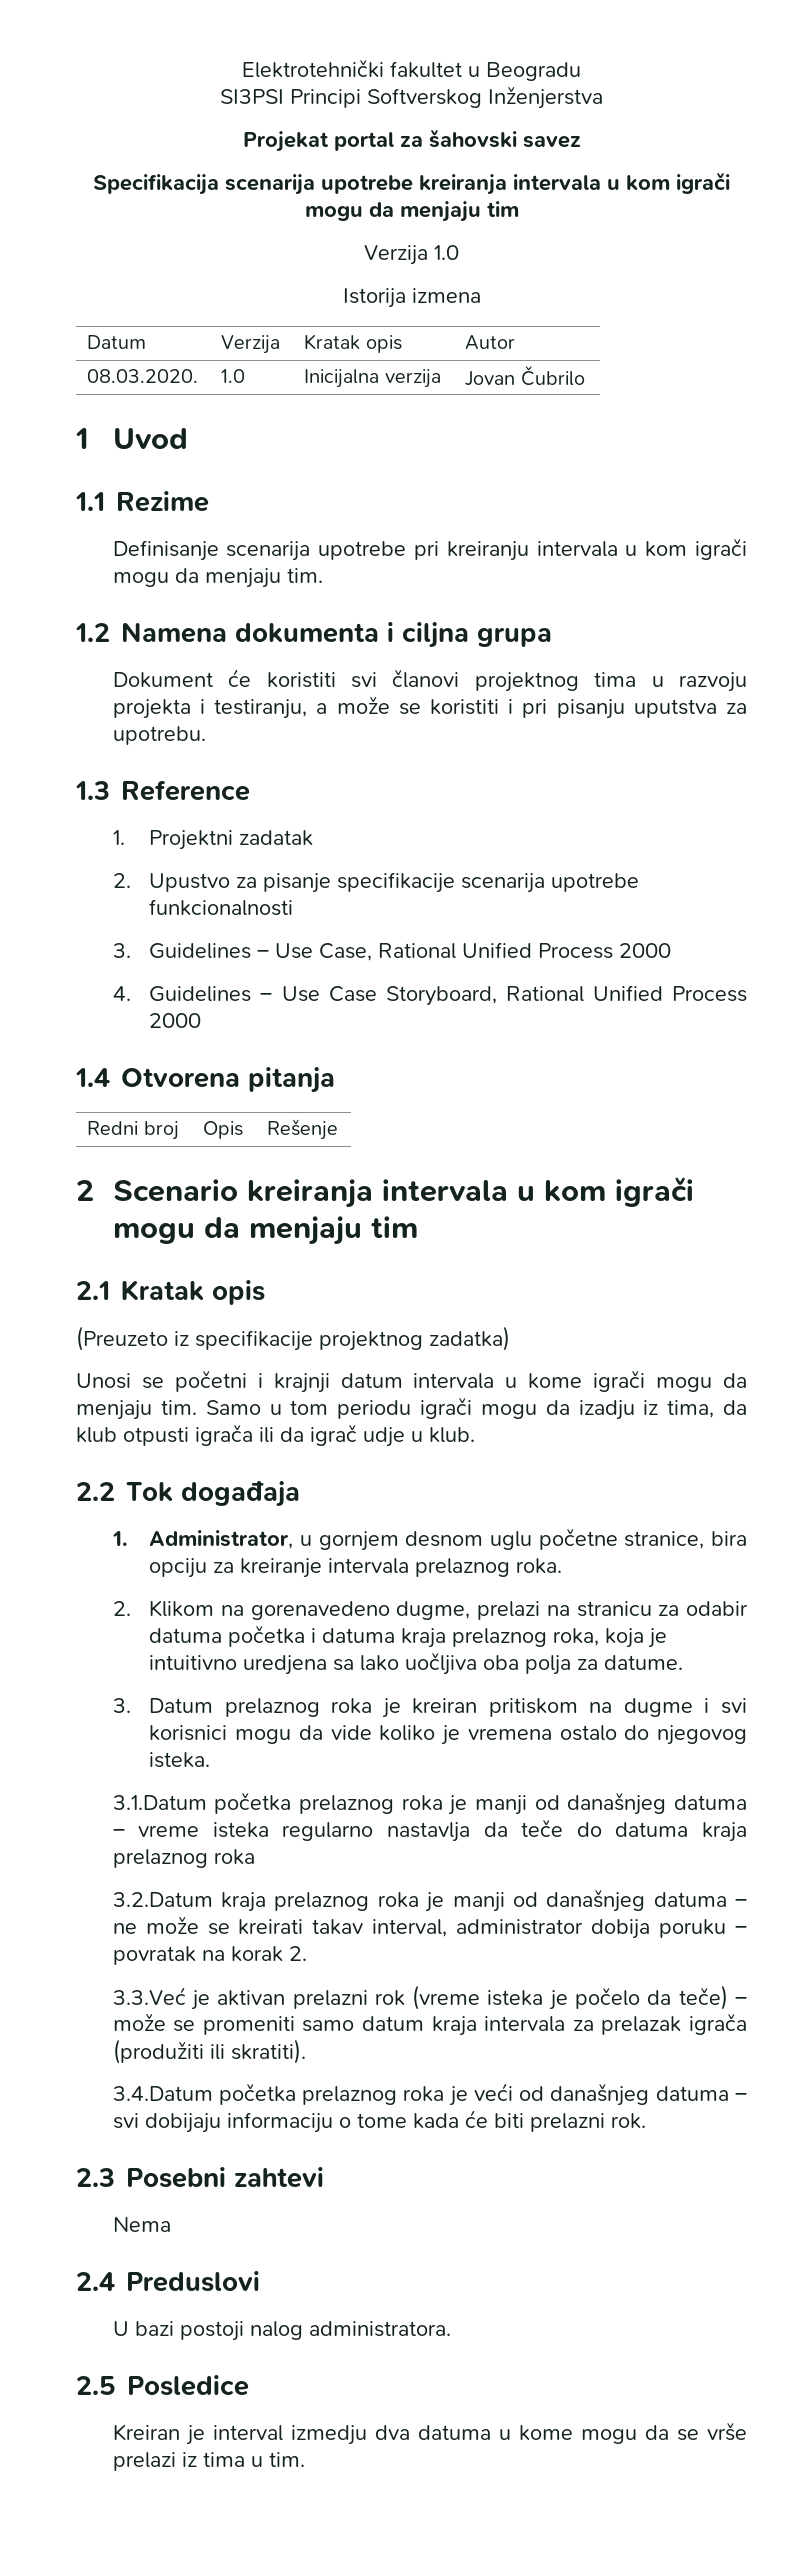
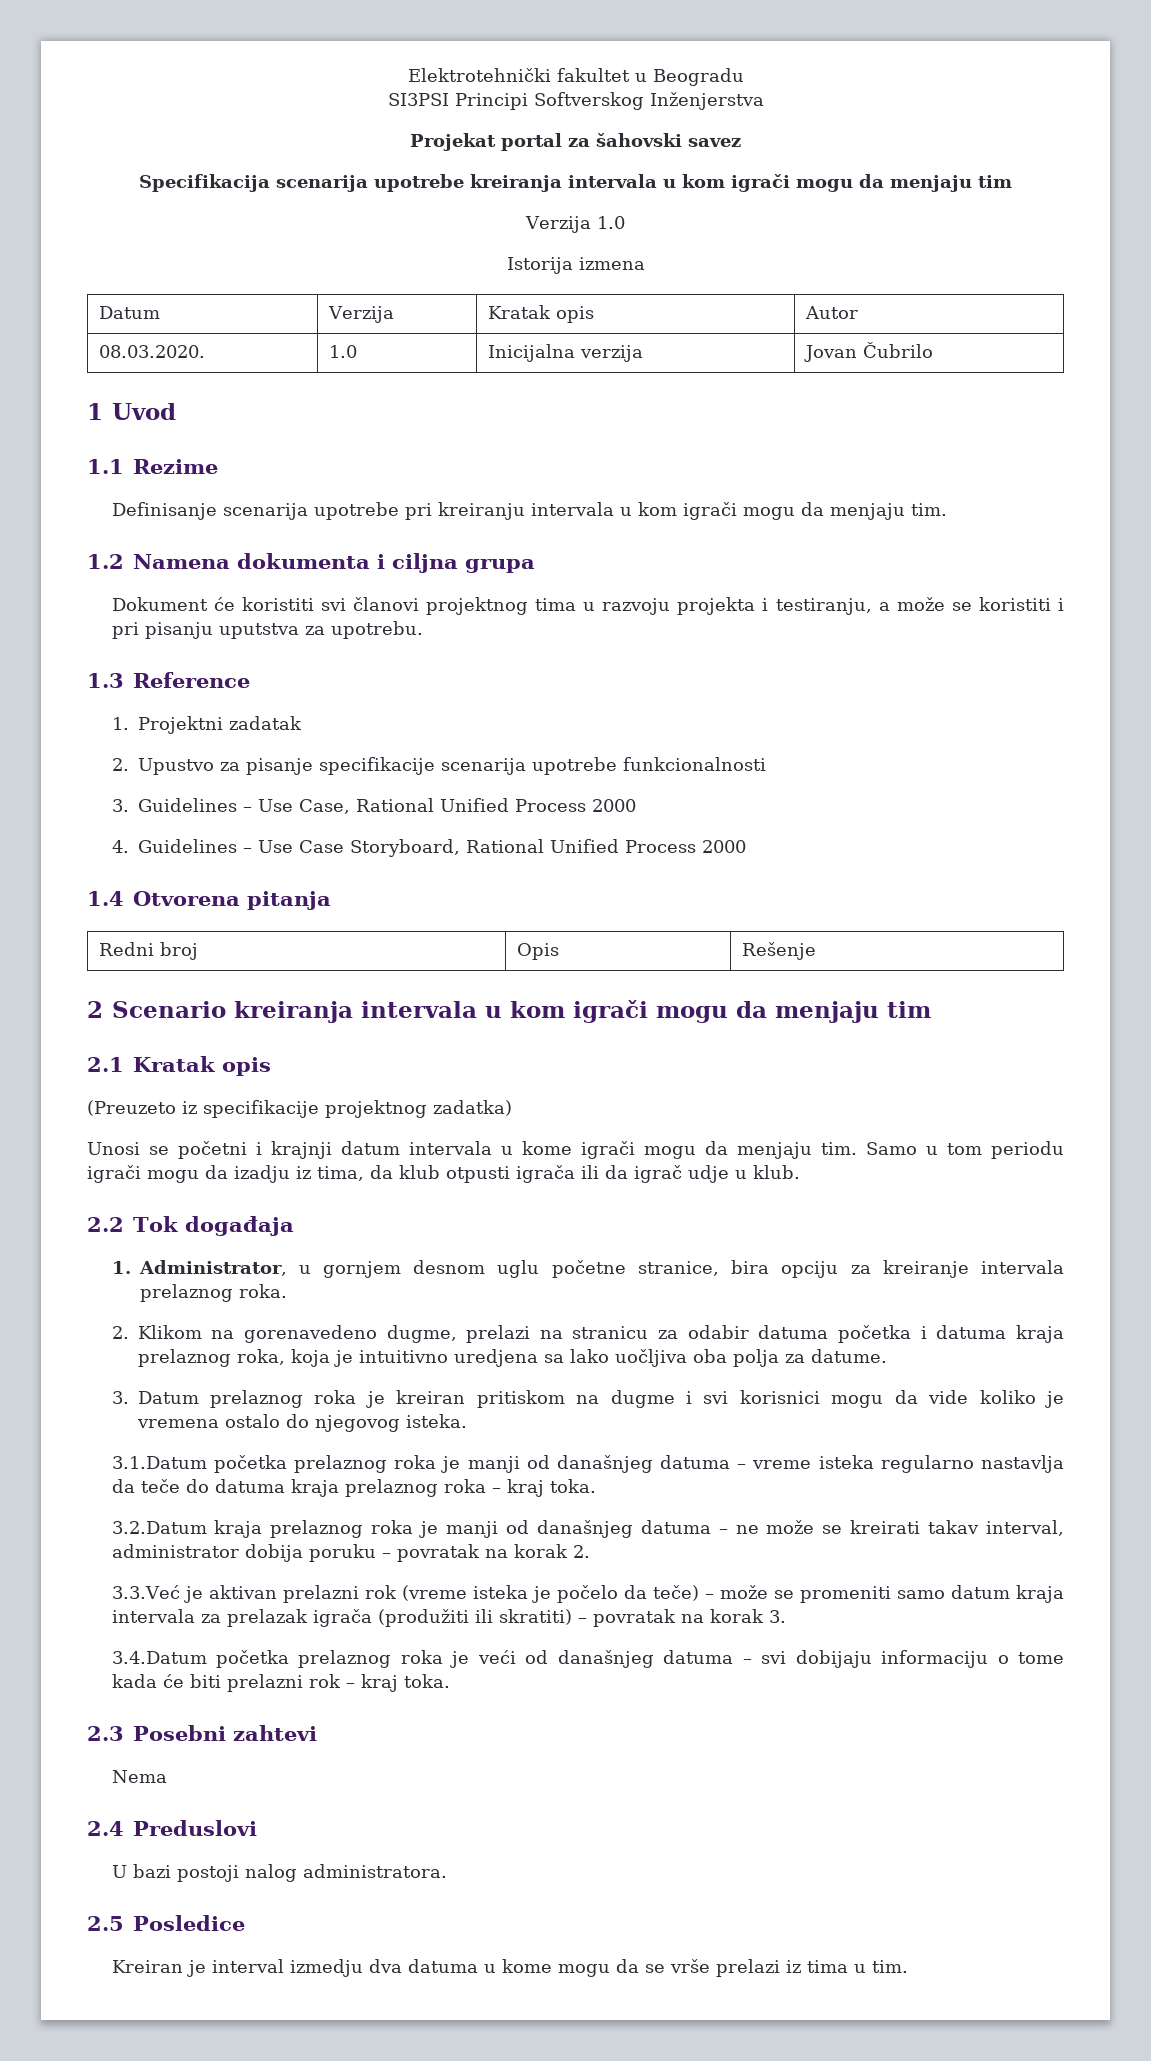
- 3.1.Datum početka prelaznog roka je manji od današnjeg datuma – vreme isteka regularno nastavlja da teče do datuma kraja prelaznog roka
+ 3.1.Datum početka prelaznog roka je manji od današnjeg datuma – vreme isteka regularno nastavlja da teče do datuma kraja prelaznog roka – kraj toka.
- 3.3.Već je aktivan prelazni rok (vreme isteka je počelo da teče) – može se promeniti samo datum kraja intervala za prelazak igrača (produžiti ili skratiti).
+ 3.3.Već je aktivan prelazni rok (vreme isteka je počelo da teče) – može se promeniti samo datum kraja intervala za prelazak igrača (produžiti ili skratiti) – povratak na korak 3.
- 3.4.Datum početka prelaznog roka je veći od današnjeg datuma – svi dobijaju informaciju o tome kada će biti prelazni rok.
+ 3.4.Datum početka prelaznog roka je veći od današnjeg datuma – svi dobijaju informaciju o tome kada će biti prelazni rok – kraj toka.

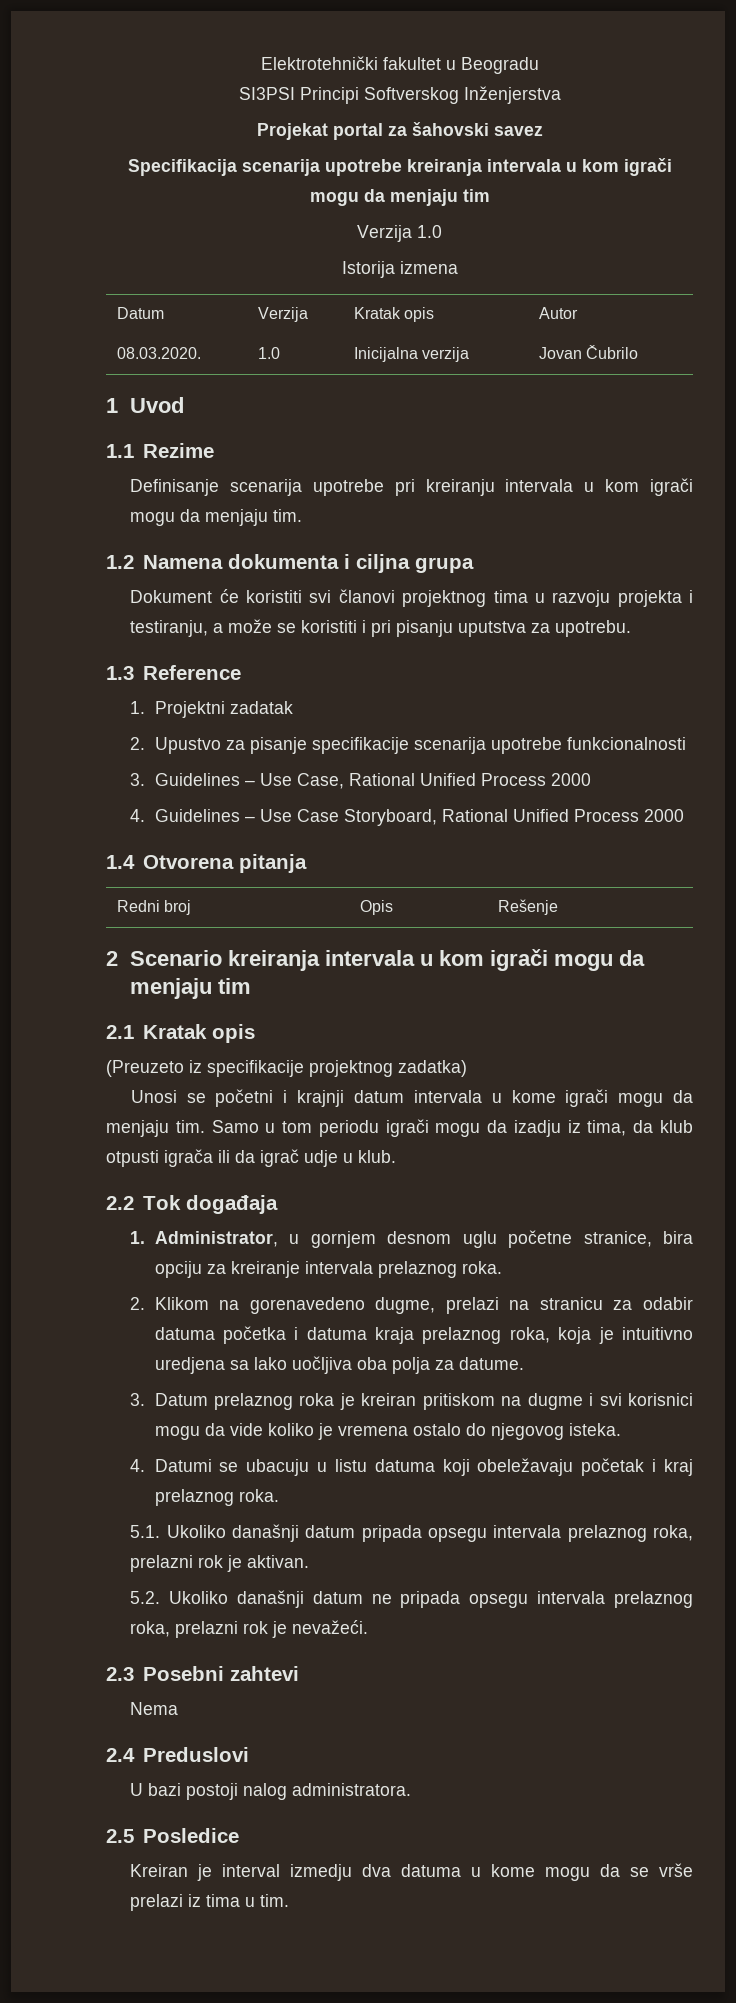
- 3.1.Datum početka prelaznog roka je manji od današnjeg datuma – vreme isteka regularno nastavlja da teče do datuma kraja prelaznog roka – kraj toka.
- 3.2.Datum kraja prelaznog roka je manji od današnjeg datuma – ne može se kreirati takav interval, administrator dobija poruku – povratak na korak 2.
- 3.3.Već je aktivan prelazni rok (vreme isteka je počelo da teče) – može se promeniti samo datum kraja intervala za prelazak igrača (produžiti ili skratiti) – povratak na korak 3.
- 3.4.Datum početka prelaznog roka je veći od današnjeg datuma – svi dobijaju informaciju o tome kada će biti prelazni rok – kraj toka.
+ 4. Datumi se ubacuju u listu datuma koji obeležavaju početak i kraj prelaznog roka.
+ 5.1. Ukoliko današnji datum pripada opsegu intervala prelaznog roka, prelazni rok je aktivan.
+ 5.2. Ukoliko današnji datum ne pripada opsegu intervala prelaznog roka, prelazni rok je nevažeći.

